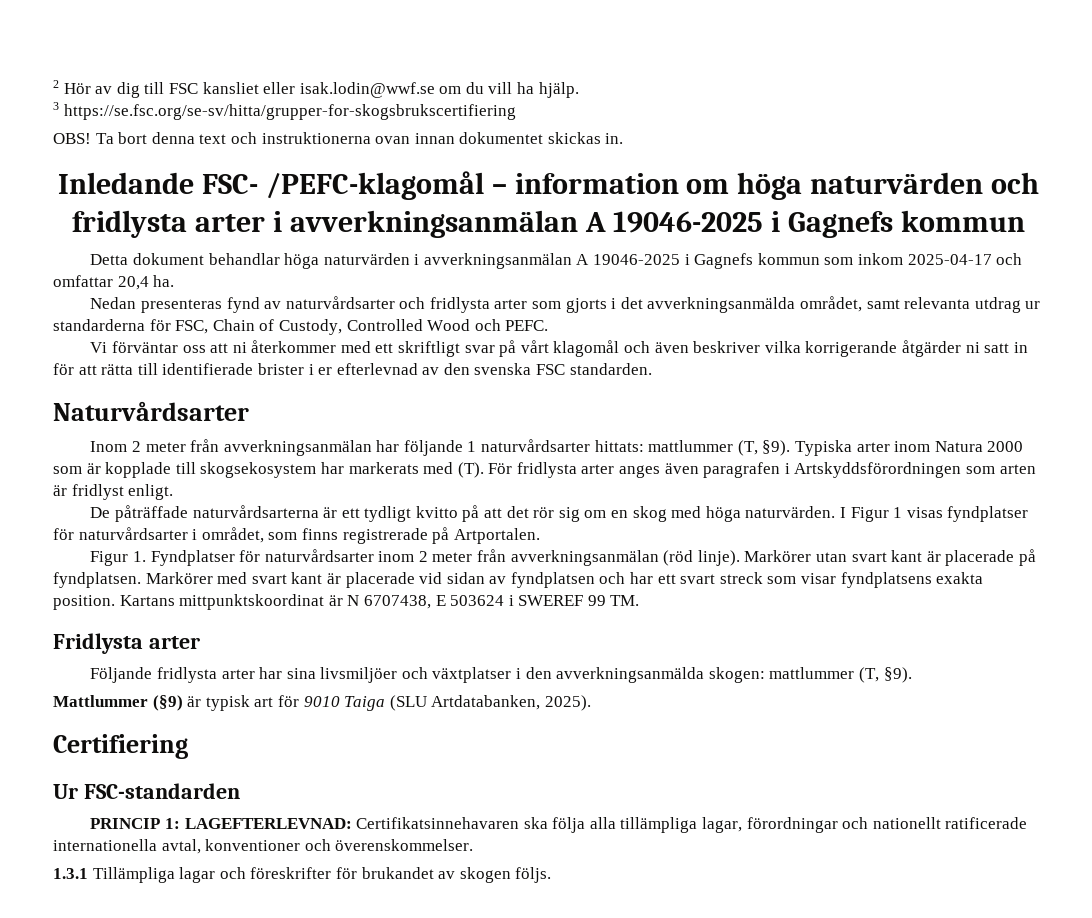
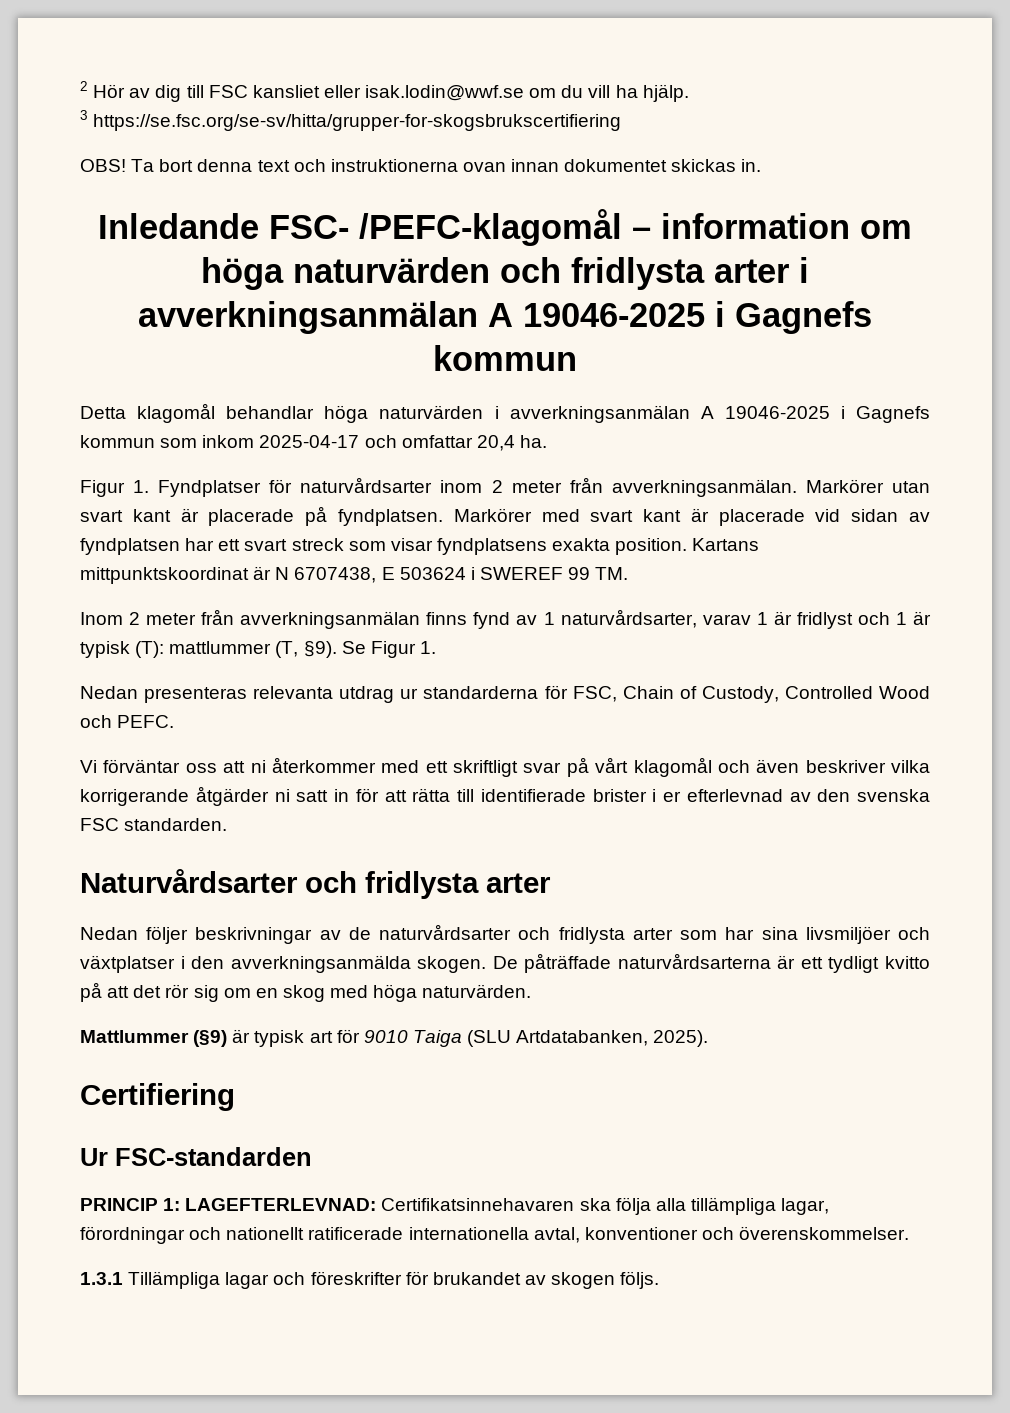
- Detta dokument behandlar höga naturvärden i avverkningsanmälan A 19046-2025 i Gagnefs kommun som inkom 2025-04-17 och omfattar 20,4 ha.
+ Detta klagomål behandlar höga naturvärden i avverkningsanmälan A 19046-2025 i Gagnefs kommun som inkom 2025-04-17 och omfattar 20,4 ha.
- Nedan presenteras fynd av naturvårdsarter och fridlysta arter som gjorts i det avverkningsanmälda området, samt relevanta utdrag ur standarderna för FSC, Chain of Custody, Controlled Wood och PEFC.
+ Figur 1. Fyndplatser för naturvårdsarter inom 2 meter från avverkningsanmälan. Markörer utan svart kant är placerade på fyndplatsen. Markörer med svart kant är placerade vid sidan av fyndplatsen har ett svart streck som visar fyndplatsens exakta position. Kartans mittpunktskoordinat är N 6707438, E 503624 i SWEREF 99 TM.
+ Inom 2 meter från avverkningsanmälan finns fynd av 1 naturvårdsarter, varav 1 är fridlyst och 1 är typisk (T): mattlummer (T, §9). Se Figur 1.
+ Nedan presenteras relevanta utdrag ur standarderna för FSC, Chain of Custody, Controlled Wood och PEFC.
- Naturvårdsarter
- Inom 2 meter från avverkningsanmälan har följande 1 naturvårdsarter hittats: mattlummer (T, §9). Typiska arter inom Natura 2000 som är kopplade till skogsekosystem har markerats med (T). För fridlysta arter anges även paragrafen i Artskyddsförordningen som arten är fridlyst enligt.
- De påträffade naturvårdsarterna är ett tydligt kvitto på att det rör sig om en skog med höga naturvärden. I Figur 1 visas fyndplatser för naturvårdsarter i området, som finns registrerade på Artportalen.
- Figur 1. Fyndplatser för naturvårdsarter inom 2 meter från avverkningsanmälan (röd linje). Markörer utan svart kant är placerade på fyndplatsen. Markörer med svart kant är placerade vid sidan av fyndplatsen och har ett svart streck som visar fyndplatsens exakta position. Kartans mittpunktskoordinat är N 6707438, E 503624 i SWEREF 99 TM.
- Fridlysta arter
- Följande fridlysta arter har sina livsmiljöer och växtplatser i den avverkningsanmälda skogen: mattlummer (T, §9).
+ Naturvårdsarter och fridlysta arter
+ Nedan följer beskrivningar av de naturvårdsarter och fridlysta arter som har sina livsmiljöer och växtplatser i den avverkningsanmälda skogen. De påträffade naturvårdsarterna är ett tydligt kvitto på att det rör sig om en skog med höga naturvärden.

